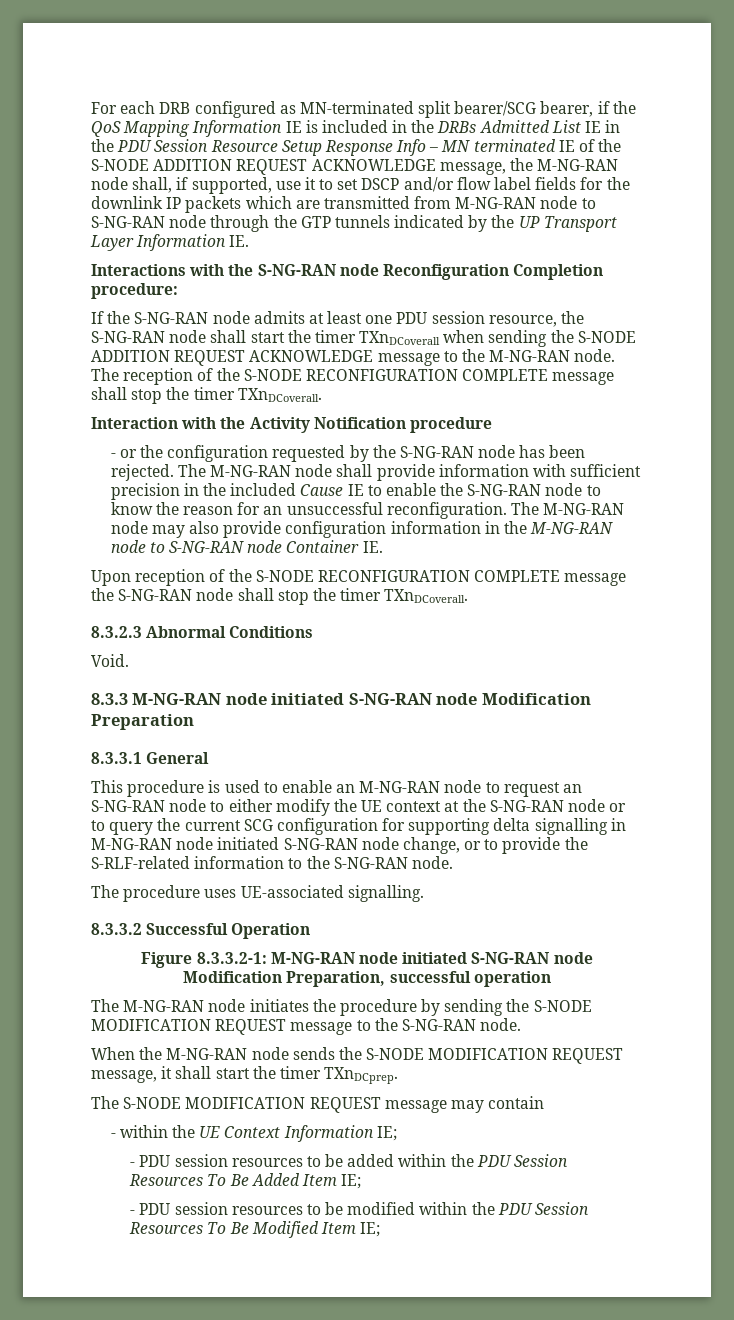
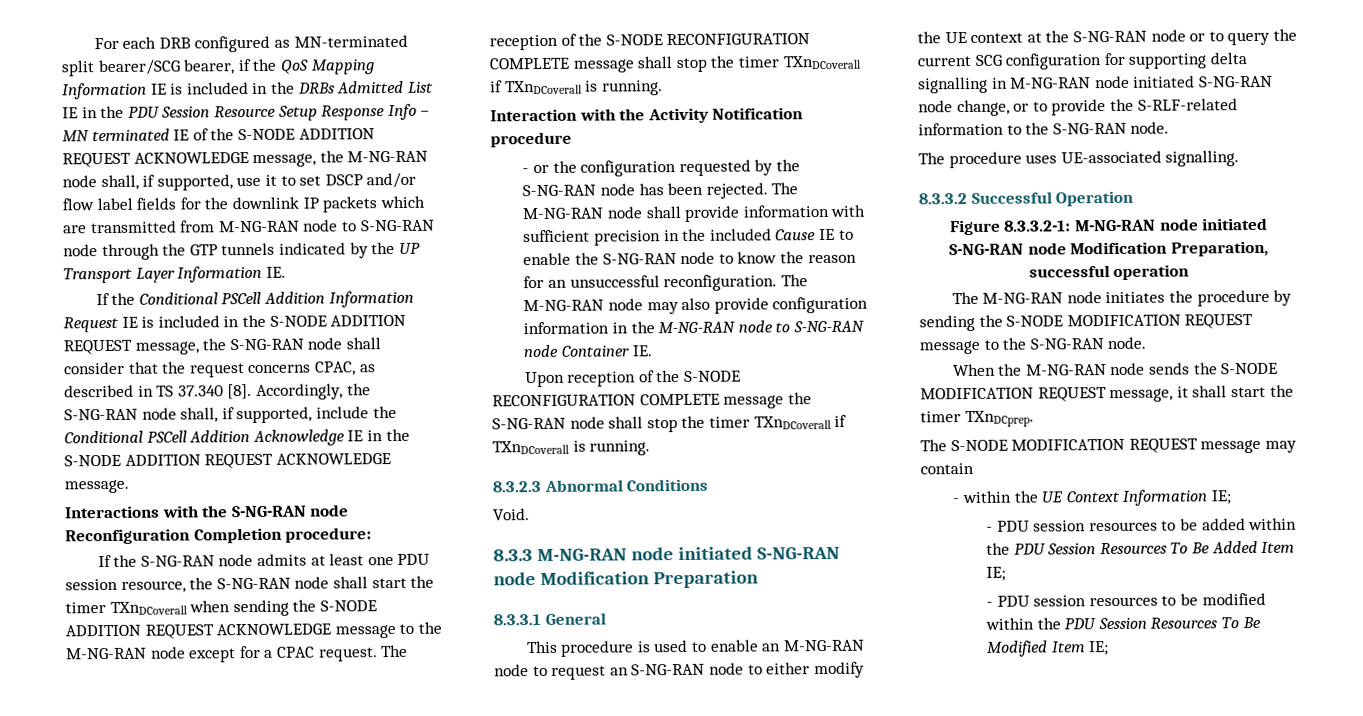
+ If the Conditional PSCell Addition Information Request IE is included in the S-NODE ADDITION REQUEST message, the S-NG-RAN node shall consider that the request concerns CPAC, as described in TS 37.340 [8]. Accordingly, the S-NG-RAN node shall, if supported, include the Conditional PSCell Addition Acknowledge IE in the S-NODE ADDITION REQUEST ACKNOWLEDGE message.
- If the S-NG-RAN node admits at least one PDU session resource, the S-NG-RAN node shall start the timer TXnDCoverall when sending the S-NODE ADDITION REQUEST ACKNOWLEDGE message to the M-NG-RAN node.
+ If the S-NG-RAN node admits at least one PDU session resource, the S-NG-RAN node shall start the timer TXnDCoverall when sending the S-NODE ADDITION REQUEST ACKNOWLEDGE message to the M-NG-RAN node except for a CPAC request.
- The reception of the S-NODE RECONFIGURATION COMPLETE message shall stop the timer TXnDCoverall.
+ The reception of the S-NODE RECONFIGURATION COMPLETE message shall stop the timer TXnDCoverall if TXnDCoverall is running.
- Upon reception of the S-NODE RECONFIGURATION COMPLETE message the S-NG-RAN node shall stop the timer TXnDCoverall.
+ Upon reception of the S-NODE RECONFIGURATION COMPLETE message the S-NG-RAN node shall stop the timer TXnDCoverall if TXnDCoverall is running.

